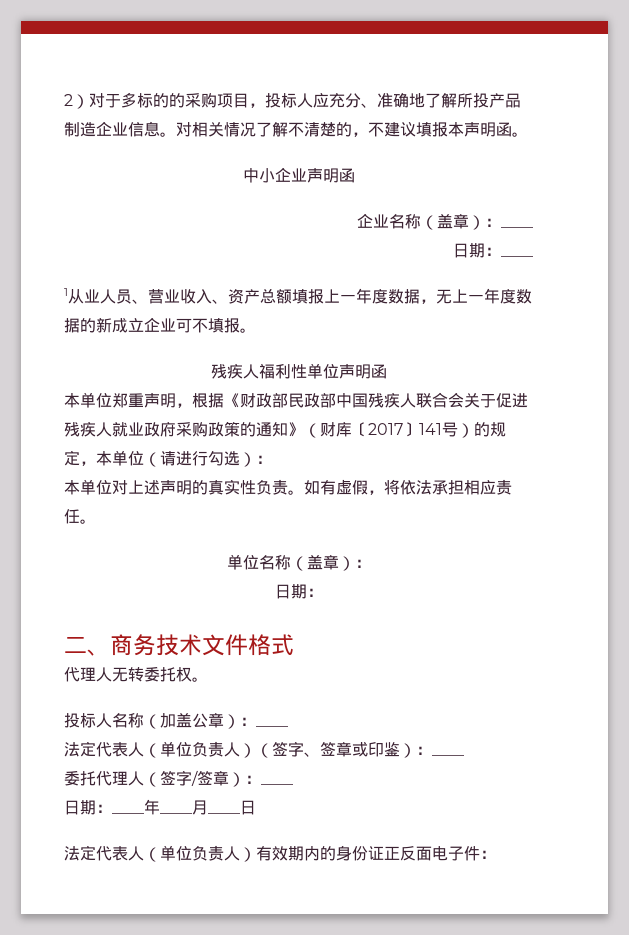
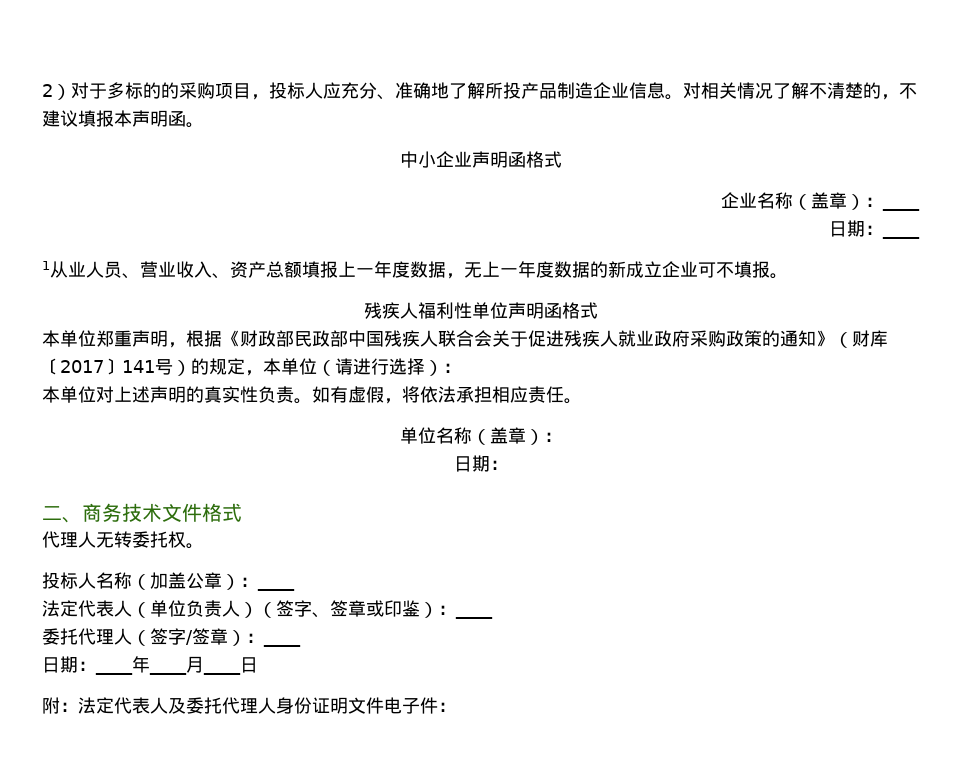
- 中小企业声明函
+ 中小企业声明函格式
- 残疾人福利性单位声明函
+ 残疾人福利性单位声明函格式
- 本单位郑重声明，根据《财政部民政部中国残疾人联合会关于促进残疾人就业政府采购政策的通知》（财库〔2017〕141号）的规定，本单位（请进行勾选）：
+ 本单位郑重声明，根据《财政部民政部中国残疾人联合会关于促进残疾人就业政府采购政策的通知》（财库〔2017〕141号）的规定，本单位（请进行选择）：
- 法定代表人（单位负责人）有效期内的身份证正反面电子件：
+ 附：法定代表人及委托代理人身份证明文件电子件：

